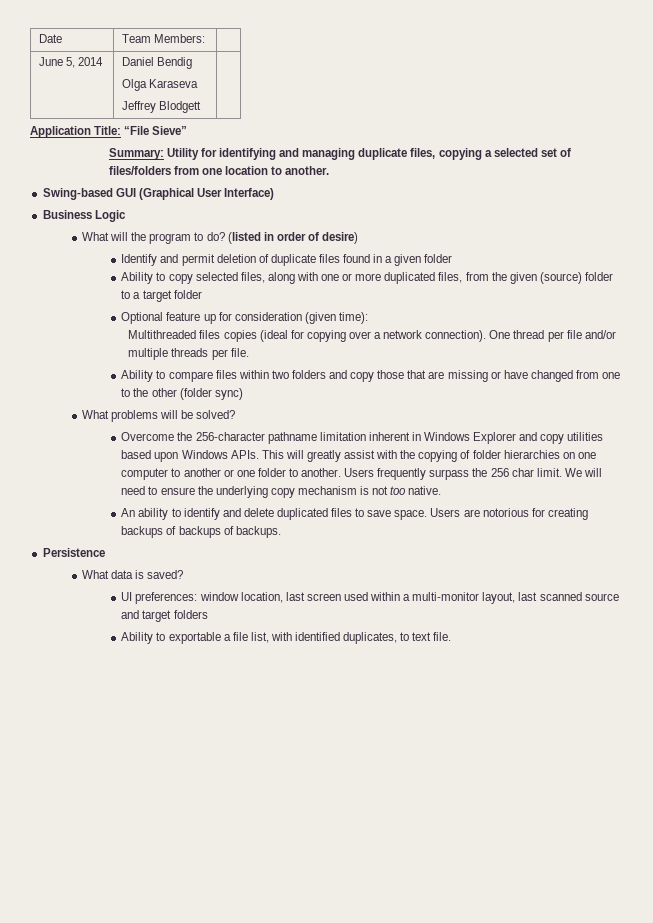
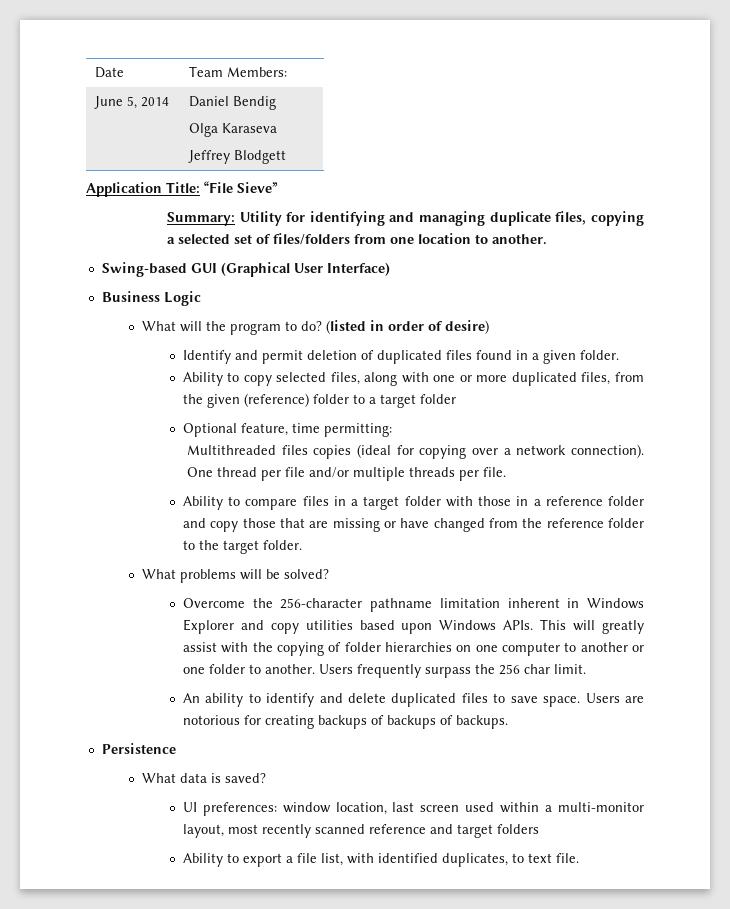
- Identify and permit deletion of duplicate files found in a given folder
+ Identify and permit deletion of duplicated files found in a given folder.
- Ability to copy selected files, along with one or more duplicated files, from the given (source) folder to a target folder
+ Ability to copy selected files, along with one or more duplicated files, from the given (reference) folder to a target folder
- Optional feature up for consideration (given time):
+ Optional feature, time permitting:
- Ability to compare files within two folders and copy those that are missing or have changed from one to the other (folder sync)
+ Ability to compare files in a target folder with those in a reference folder and copy those that are missing or have changed from the reference folder to the target folder.
- We will need to ensure the underlying copy mechanism is not too native.
- UI preferences: window location, last screen used within a multi-monitor layout, last scanned source and target folders
+ UI preferences: window location, last screen used within a multi-monitor layout, most recently scanned reference and target folders
- Ability to exportable a file list, with identified duplicates, to text file.
+ Ability to export a file list, with identified duplicates, to text file.

